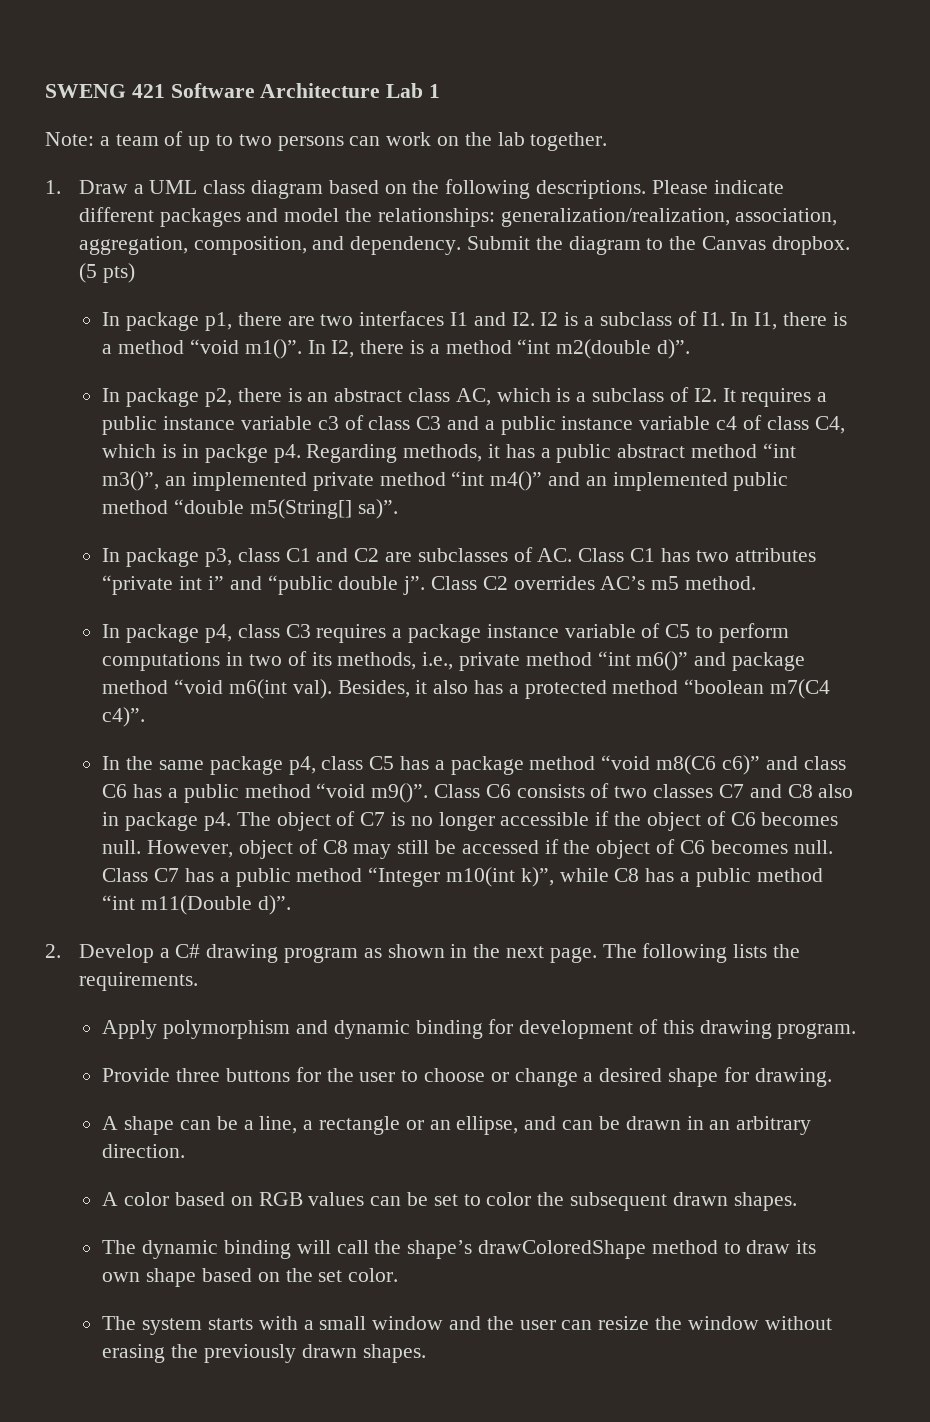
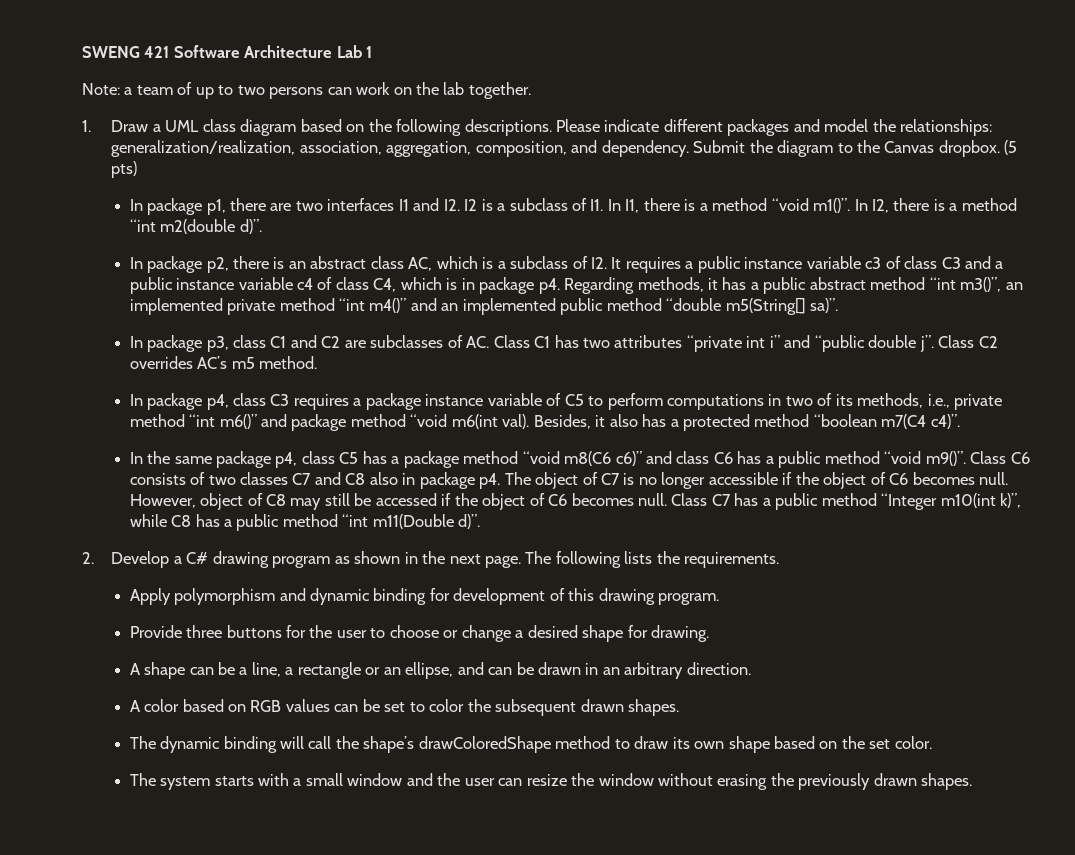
- In package p2, there is an abstract class AC, which is a subclass of I2. It requires a public instance variable c3 of class C3 and a public instance variable c4 of class C4, which is in packge p4.
+ In package p2, there is an abstract class AC, which is a subclass of I2. It requires a public instance variable c3 of class C3 and a public instance variable c4 of class C4, which is in package p4.

